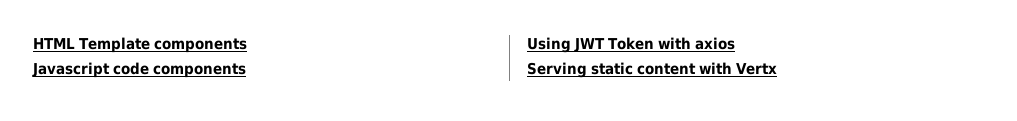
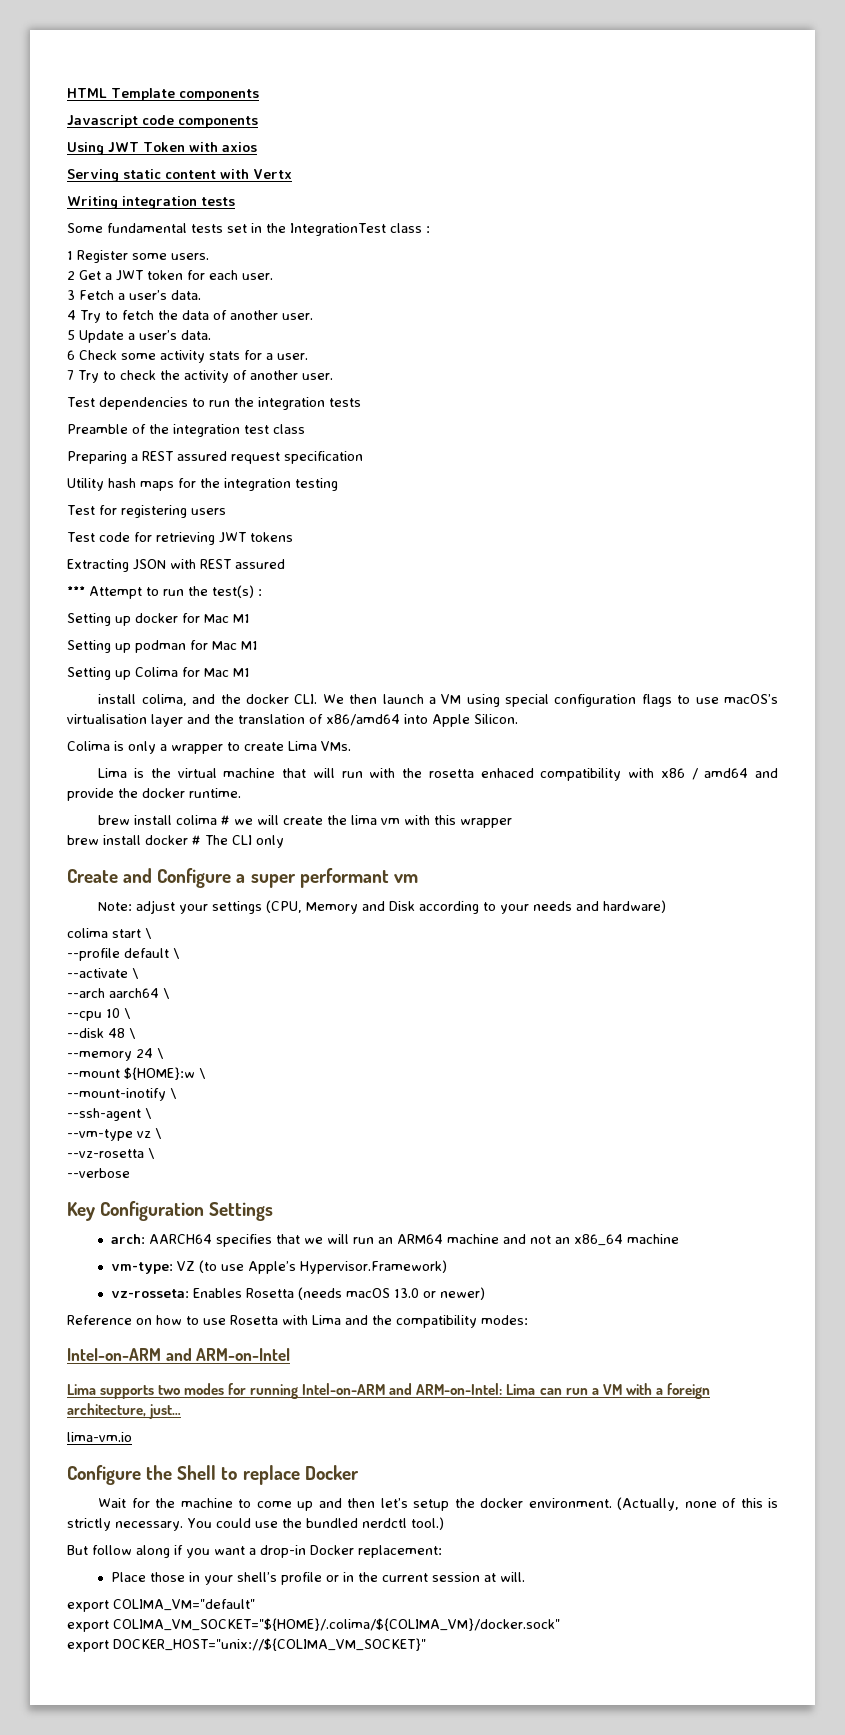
+ Writing integration tests
+ Some fundamental tests set in the IntegrationTest class :
+ 1 Register some users.
+ 2 Get a JWT token for each user.
+ 3 Fetch a user’s data.
+ 4 Try to fetch the data of another user.
+ 5 Update a user’s data.
+ 6 Check some activity stats for a user.
+ 7 Try to check the activity of another user.
+ Test dependencies to run the integration tests
+ Preamble of the integration test class
+ Preparing a REST assured request specification
+ Utility hash maps for the integration testing
+ Test for registering users
+ Test code for retrieving JWT tokens
+ Extracting JSON with REST assured
+ *** Attempt to run the test(s) :
+ Setting up docker for Mac M1
+ Setting up podman for Mac M1
+ Setting up Colima for Mac M1
+ install colima, and the docker CLI. We then launch a VM using special configuration flags to use macOS’s virtualisation layer and the translation of x86/amd64 into Apple Silicon.
+ Colima is only a wrapper to create Lima VMs.
+ Lima is the virtual machine that will run with the rosetta enhaced compatibility with x86 / amd64 and provide the docker runtime.
+ brew install colima # we will create the lima vm with this wrapper
+ brew install docker # The CLI only
+ Create and Configure a super performant vm
+ Note: adjust your settings (CPU, Memory and Disk according to your needs and hardware)
+ colima start \
+ --profile default \
+ --activate \
+ --arch aarch64 \
+ --cpu 10 \
+ --disk 48 \
+ --memory 24 \
+ --mount ${HOME}:w \
+ --mount-inotify \
+ --ssh-agent \
+ --vm-type vz \
+ --vz-rosetta \
+ --verbose
+ Key Configuration Settings
+ arch: AARCH64 specifies that we will run an ARM64 machine and not an x86_64 machine
+ vm-type: VZ (to use Apple’s Hypervisor.Framework)
+ vz-rosseta: Enables Rosetta (needs macOS 13.0 or newer)
+ Reference on how to use Rosetta with Lima and the compatibility modes:
+ Intel-on-ARM and ARM-on-Intel
+ Lima supports two modes for running Intel-on-ARM and ARM-on-Intel: Lima can run a VM with a foreign architecture, just…
+ lima-vm.io
+ Configure the Shell to replace Docker
+ Wait for the machine to come up and then let’s setup the docker environment. (Actually, none of this is strictly necessary. You could use the bundled nerdctl tool.)
+ But follow along if you want a drop-in Docker replacement:
+ Place those in your shell’s profile or in the current session at will.
+ export COLIMA_VM="default"
+ export COLIMA_VM_SOCKET="${HOME}/.colima/${COLIMA_VM}/docker.sock"
+ export DOCKER_HOST="unix://${COLIMA_VM_SOCKET}"

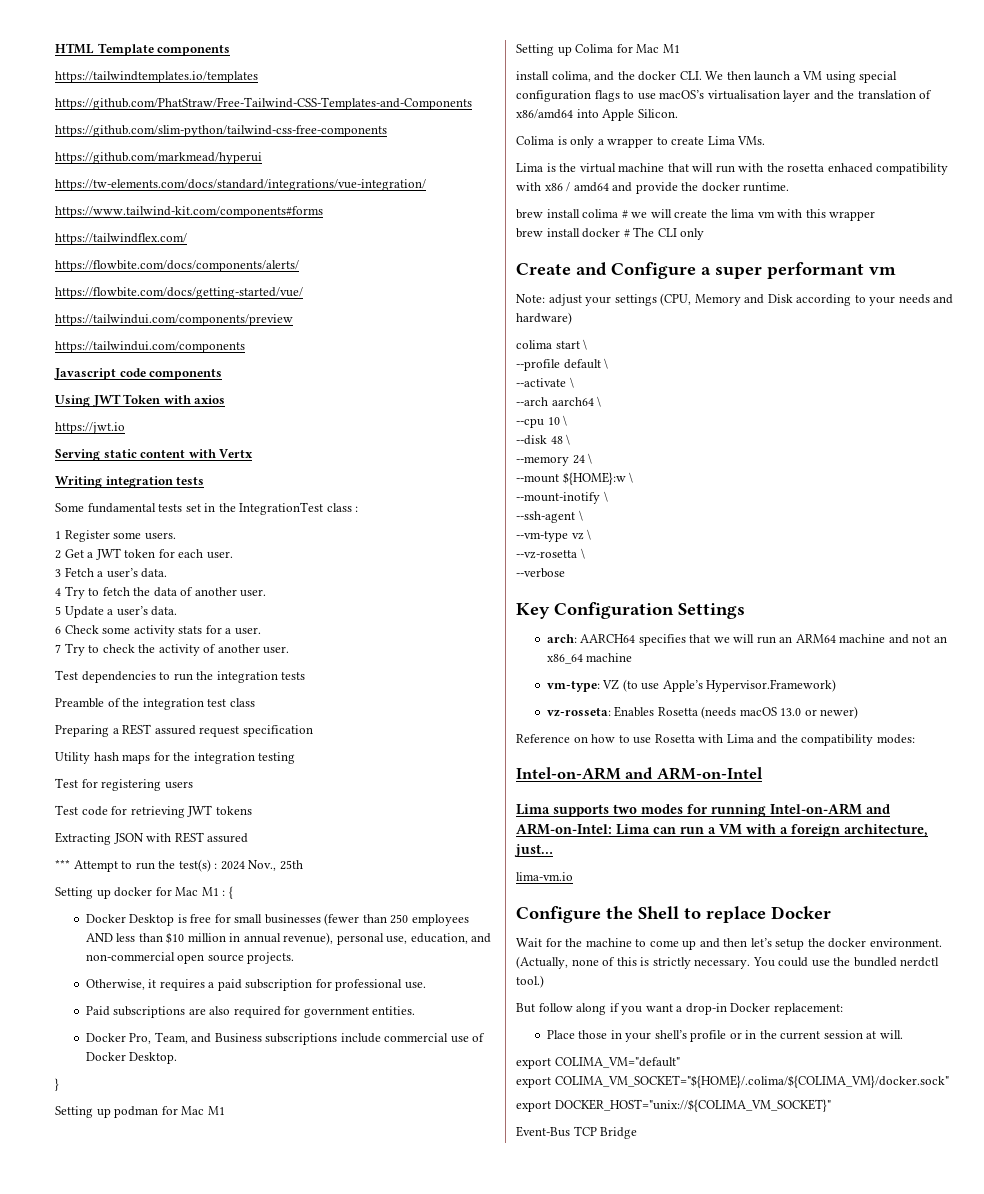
+ https://tailwindtemplates.io/templates
+ https://github.com/PhatStraw/Free-Tailwind-CSS-Templates-and-Components
+ https://github.com/slim-python/tailwind-css-free-components
+ https://github.com/markmead/hyperui
+ https://tw-elements.com/docs/standard/integrations/vue-integration/
+ https://www.tailwind-kit.com/components#forms
+ https://tailwindflex.com/
+ https://flowbite.com/docs/components/alerts/
+ https://flowbite.com/docs/getting-started/vue/
+ https://tailwindui.com/components/preview
+ https://tailwindui.com/components
+ https://jwt.io
- *** Attempt to run the test(s) :
+ *** Attempt to run the test(s) : 2024 Nov., 25th
- Setting up docker for Mac M1
+ Setting up docker for Mac M1 : {
+ Docker Desktop is free for small businesses (fewer than 250 employees AND less than $10 million in annual revenue), personal use, education, and non-commercial open source projects.
+ Otherwise, it requires a paid subscription for professional use.
+ Paid subscriptions are also required for government entities.
+ Docker Pro, Team, and Business subscriptions include commercial use of Docker Desktop.
+ }
+ Event-Bus TCP Bridge

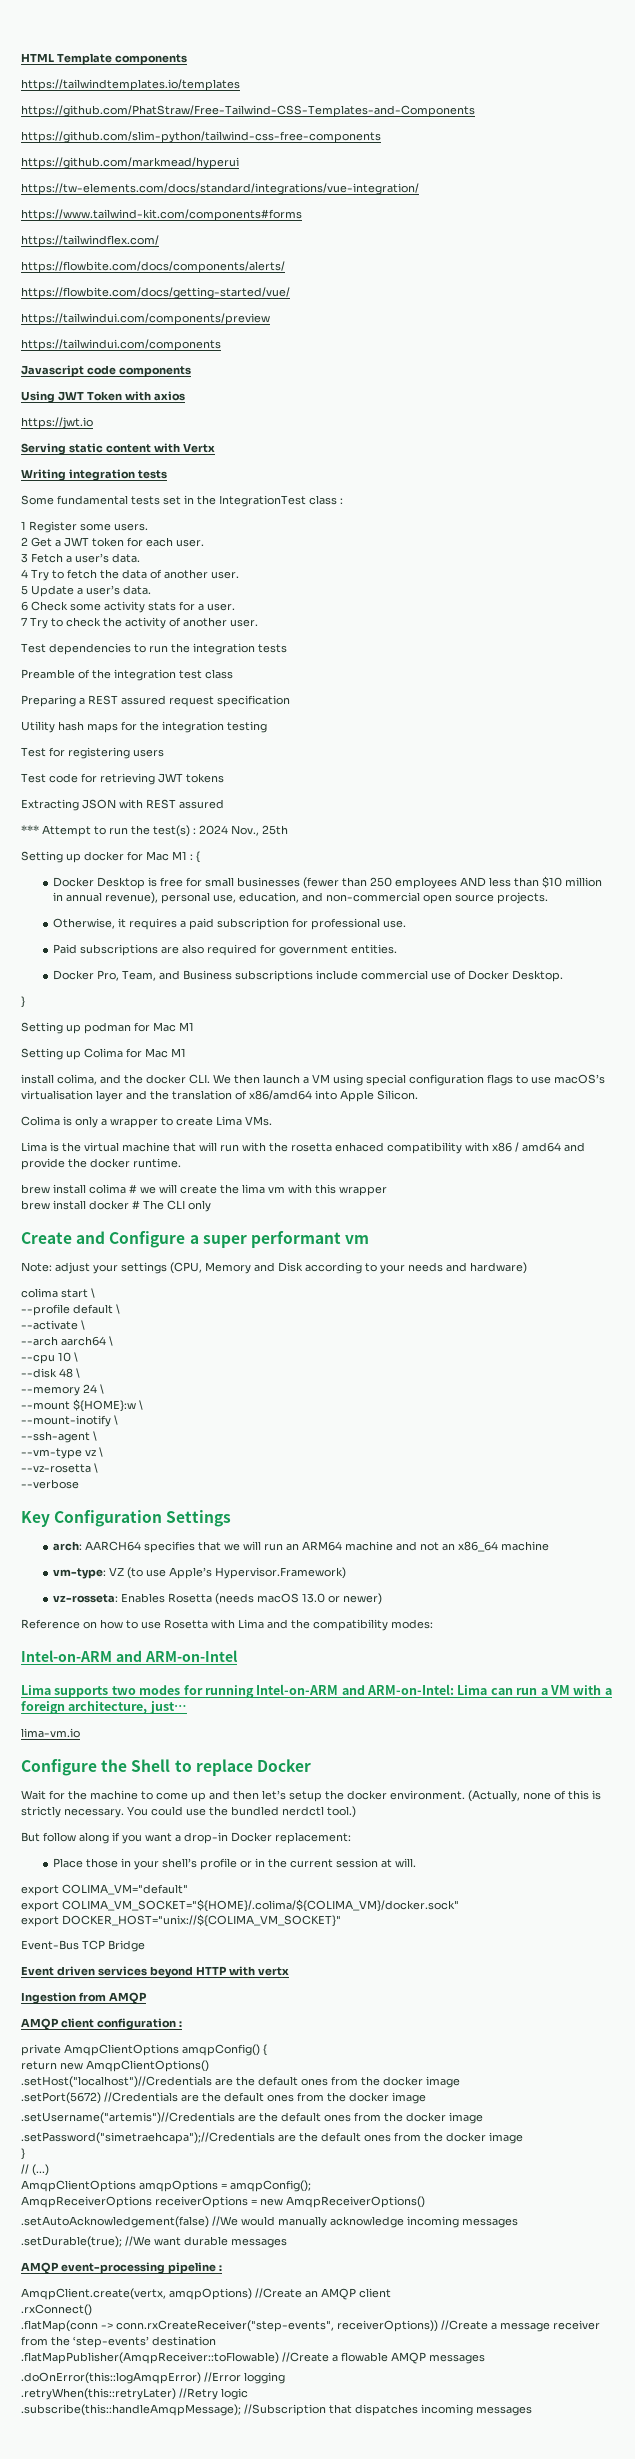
+ Event driven services beyond HTTP with vertx
+ Ingestion from AMQP
+ AMQP client configuration :
+ private AmqpClientOptions amqpConfig() {
+ return new AmqpClientOptions()
+ .setHost("localhost")//Credentials are the default ones from the docker image
+ .setPort(5672) //Credentials are the default ones from the docker image
+ .setUsername("artemis")//Credentials are the default ones from the docker image
+ .setPassword("simetraehcapa");//Credentials are the default ones from the docker image
+ }
+ // (...)
+ AmqpClientOptions amqpOptions = amqpConfig();
+ AmqpReceiverOptions receiverOptions = new AmqpReceiverOptions()
+ .setAutoAcknowledgement(false) //We would manually acknowledge incoming messages
+ .setDurable(true); //We want durable messages
+ AMQP event-processing pipeline :
+ AmqpClient.create(vertx, amqpOptions) //Create an AMQP client
+ .rxConnect()
+ .flatMap(conn -> conn.rxCreateReceiver("step-events", receiverOptions)) //Create a message receiver from the ‘step-events’ destination
+ .flatMapPublisher(AmqpReceiver::toFlowable) //Create a flowable AMQP messages
+ .doOnError(this::logAmqpError) //Error logging
+ .retryWhen(this::retryLater) //Retry logic
+ .subscribe(this::handleAmqpMessage); //Subscription that dispatches incoming messages

